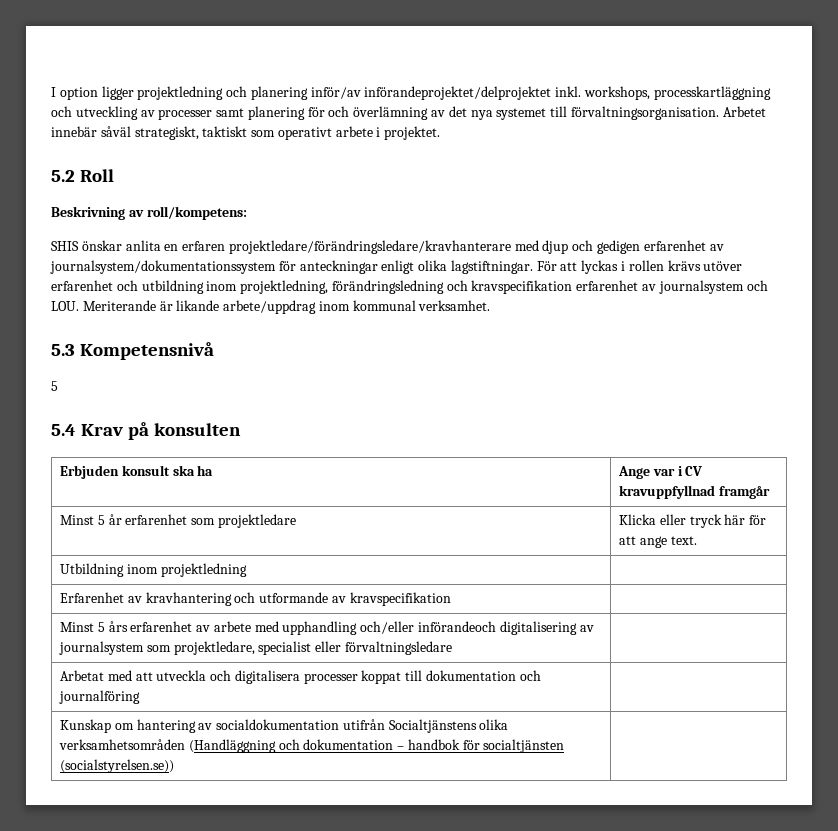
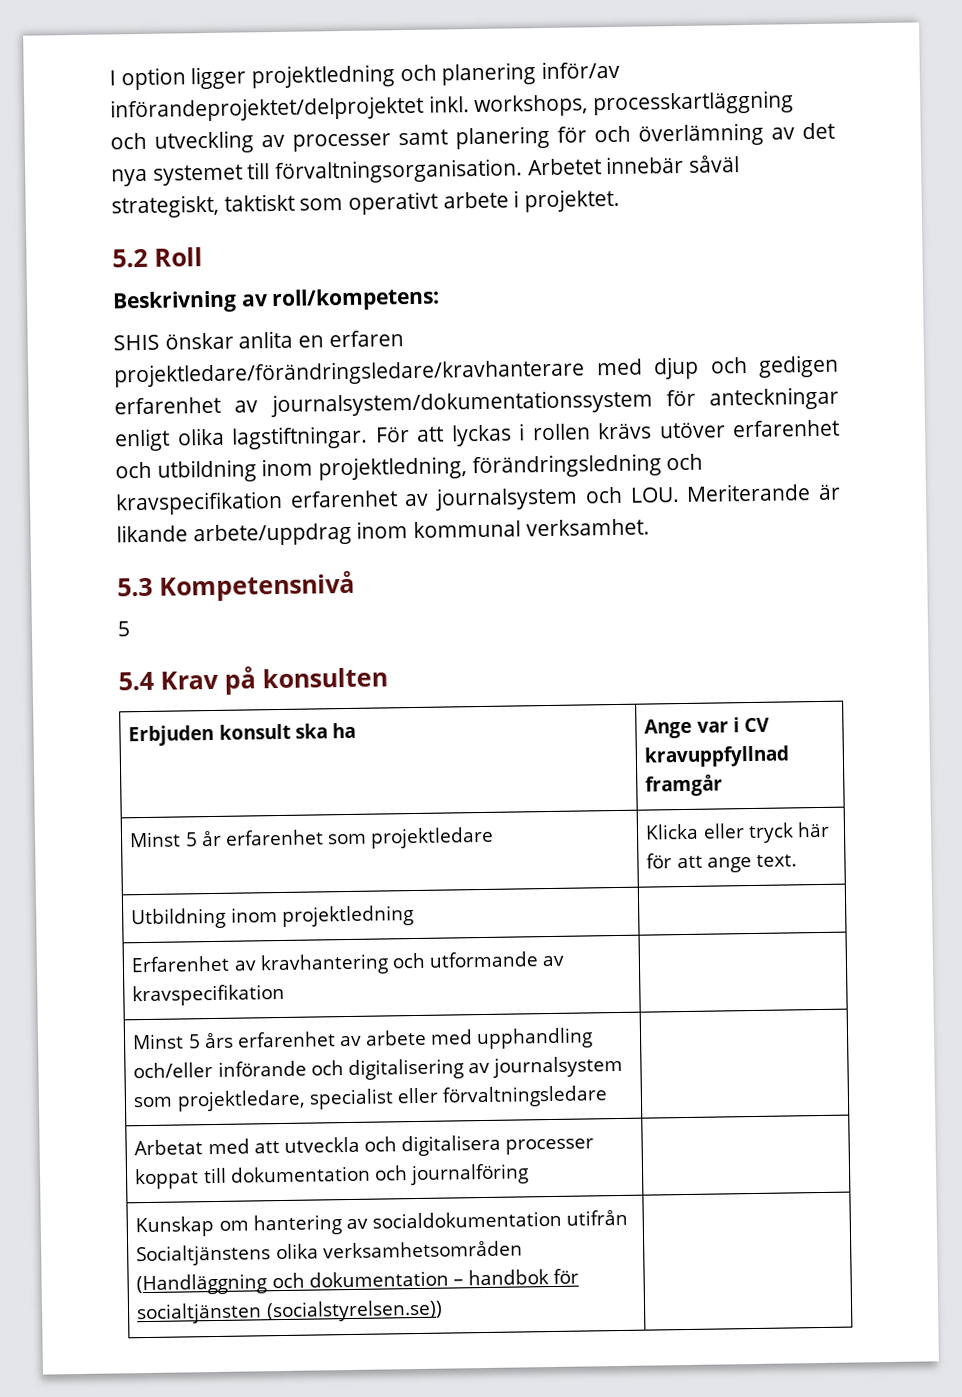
- Minst 5 års erfarenhet av arbete med upphandling och/eller införandeoch digitalisering av journalsystem som projektledare, specialist eller förvaltningsledare |
+ Minst 5 års erfarenhet av arbete med upphandling och/eller införande och digitalisering av journalsystem som projektledare, specialist eller förvaltningsledare |

